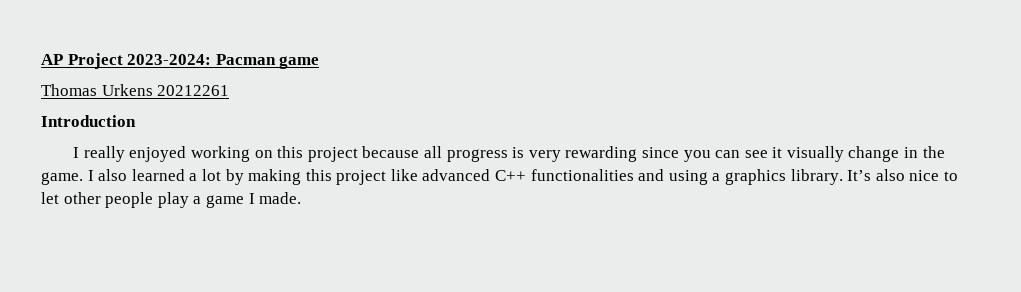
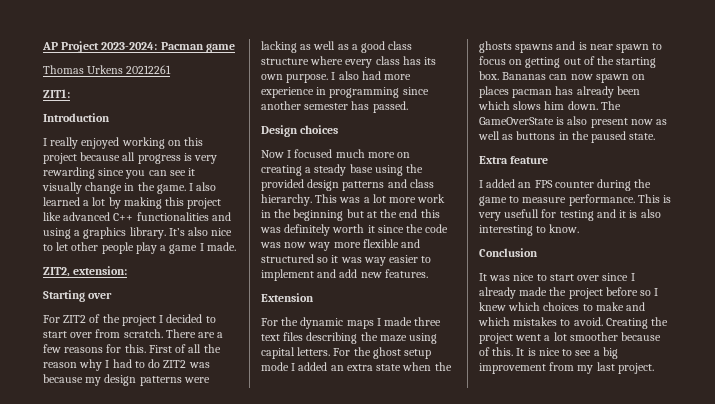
+ ZIT1:
+ ZIT2, extension:
+ Starting over
+ For ZIT2 of the project I decided to start over from scratch. There are a few reasons for this. First of all the reason why I had to do ZIT2 was because my design patterns were lacking as well as a good class structure where every class has its own purpose. I also had more experience in programming since another semester has passed.
+ Design choices
+ Now I focused much more on creating a steady base using the provided design patterns and class hierarchy. This was a lot more work in the beginning but at the end this was definitely worth it since the code was now way more flexible and structured so it was way easier to implement and add new features.
+ Extension
+ For the dynamic maps I made three text files describing the maze using capital letters. For the ghost setup mode I added an extra state when the ghosts spawns and is near spawn to focus on getting out of the starting box. Bananas can now spawn on places pacman has already been which slows him down. The GameOverState is also present now as well as buttons in the paused state.
+ Extra feature
+ I added an FPS counter during the game to measure performance. This is very usefull for testing and it is also interesting to know.
+ Conclusion
+ It was nice to start over since I already made the project before so I knew which choices to make and which mistakes to avoid. Creating the project went a lot smoother because of this. It is nice to see a big improvement from my last project.

